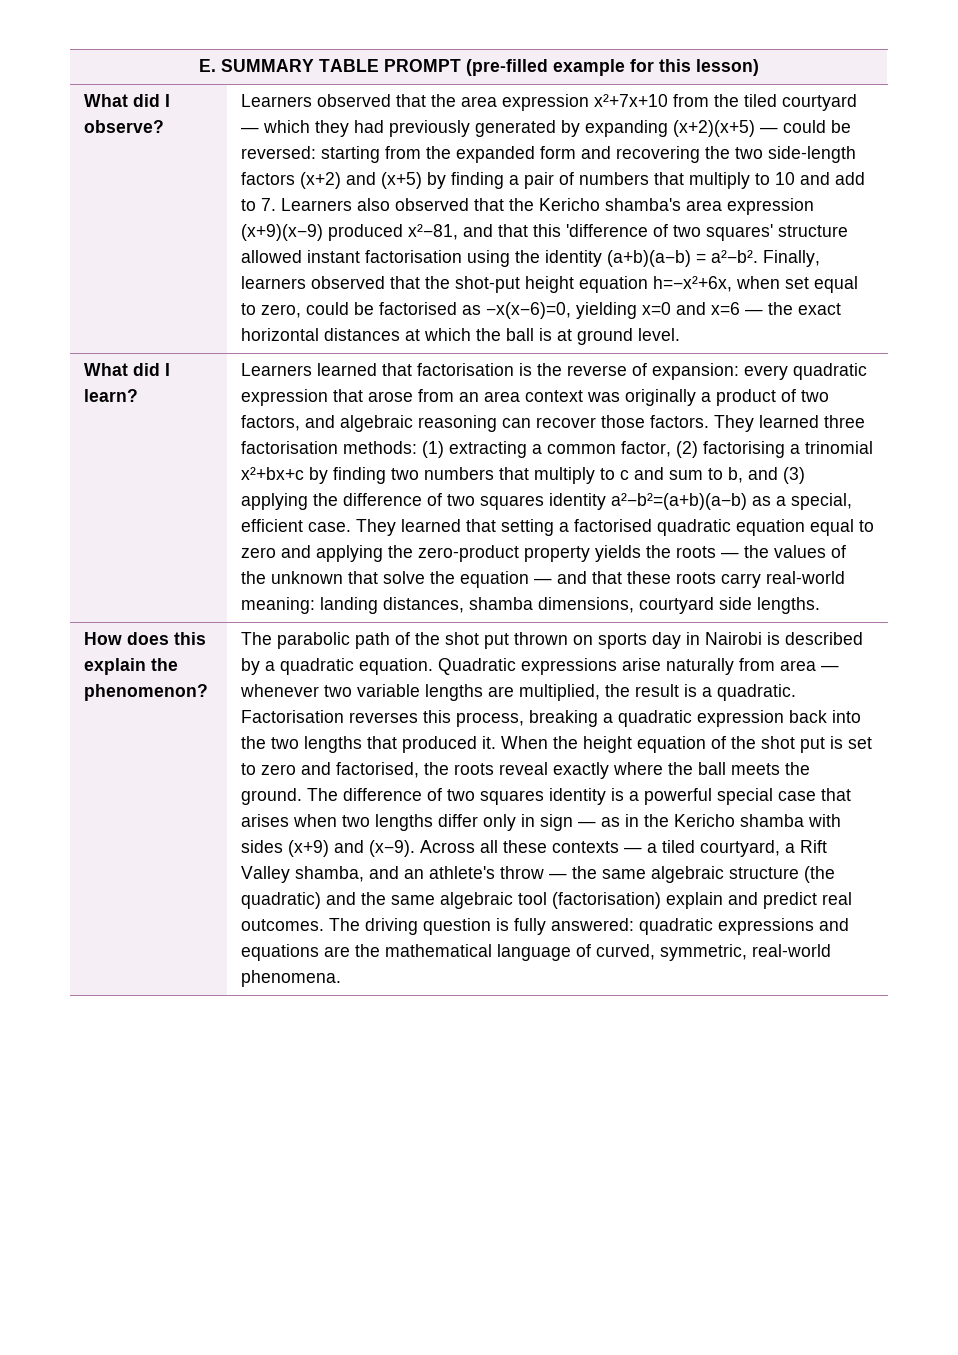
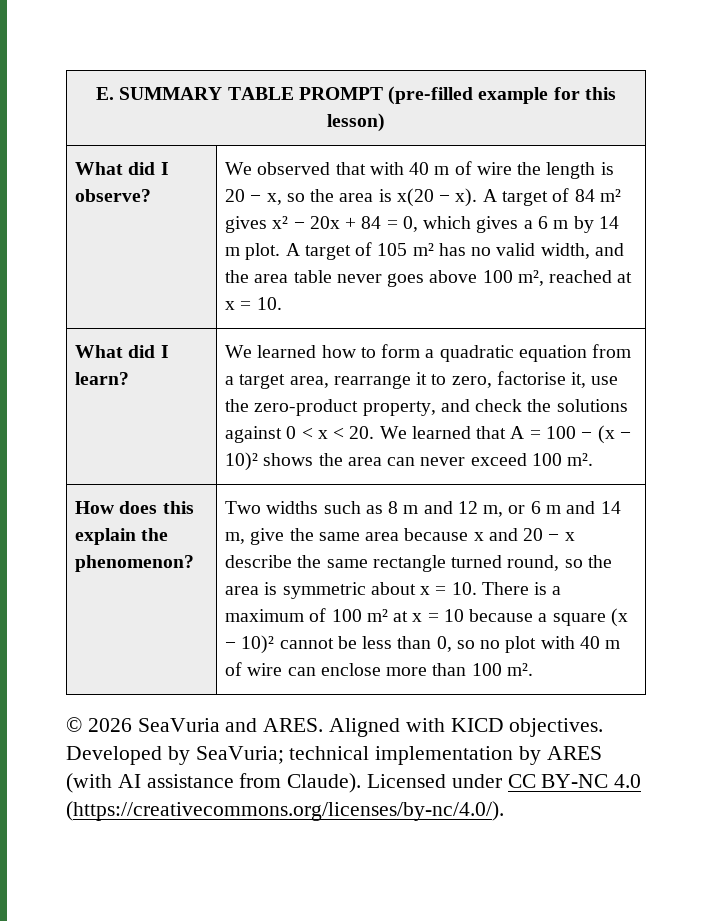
- Learners observed that the area expression x²+7x+10 from the tiled courtyard — which they had previously generated by expanding (x+2)(x+5) — could be reversed: starting from the expanded form and recovering the two side-length factors (x+2) and (x+5) by finding a pair of numbers that multiply to 10 and add to 7. Learners also observed that the Kericho shamba's area expression (x+9)(x−9) produced x²−81, and that this 'difference of two squares' structure allowed instant factorisation using the identity (a+b)(a−b) = a²−b². Finally, learners observed that the shot-put height equation h=−x²+6x, when set equal to zero, could be factorised as −x(x−6)=0, yielding x=0 and x=6 — the exact horizontal distances at which the ball is at ground level.
- What did I learn? | Learners learned that factorisation is the reverse of expansion: every quadratic expression that arose from an area context was originally a product of two factors, and algebraic reasoning can recover those factors. They learned three factorisation methods: (1) extracting a common factor, (2) factorising a trinomial x²+bx+c by finding two numbers that multiply to c and sum to b, and (3) applying the difference of two squares identity a²−b²=(a+b)(a−b) as a special, efficient case. They learned that setting a factorised quadratic equation equal to zero and applying the zero-product property yields the roots — the values of the unknown that solve the equation — and that these roots carry real-world meaning: landing distances, shamba dimensions, courtyard side lengths.
+ We observed that with 40 m of wire the length is 20 − x, so the area is x(20 − x). A target of 84 m² gives x² − 20x + 84 = 0, which gives a 6 m by 14 m plot. A target of 105 m² has no valid width, and the area table never goes above 100 m², reached at x = 10.
+ What did I learn? | We learned how to form a quadratic equation from a target area, rearrange it to zero, factorise it, use the zero-product property, and check the solutions against 0 < x < 20. We learned that A = 100 − (x − 10)² shows the area can never exceed 100 m².
- The parabolic path of the shot put thrown on sports day in Nairobi is described by a quadratic equation. Quadratic expressions arise naturally from area — whenever two variable lengths are multiplied, the result is a quadratic. Factorisation reverses this process, breaking a quadratic expression back into the two lengths that produced it. When the height equation of the shot put is set to zero and factorised, the roots reveal exactly where the ball meets the ground. The difference of two squares identity is a powerful special case that arises when two lengths differ only in sign — as in the Kericho shamba with sides (x+9) and (x−9). Across all these contexts — a tiled courtyard, a Rift Valley shamba, and an athlete's throw — the same algebraic structure (the quadratic) and the same algebraic tool (factorisation) explain and predict real outcomes. The driving question is fully answered: quadratic expressions and equations are the mathematical language of curved, symmetric, real-world phenomena.
+ Two widths such as 8 m and 12 m, or 6 m and 14 m, give the same area because x and 20 − x describe the same rectangle turned round, so the area is symmetric about x = 10. There is a maximum of 100 m² at x = 10 because a square (x − 10)² cannot be less than 0, so no plot with 40 m of wire can enclose more than 100 m².
+ © 2026 SeaVuria and ARES. Aligned with KICD objectives. Developed by SeaVuria; technical implementation by ARES (with AI assistance from Claude). Licensed under CC BY-NC 4.0 (https://creativecommons.org/licenses/by-nc/4.0/).

